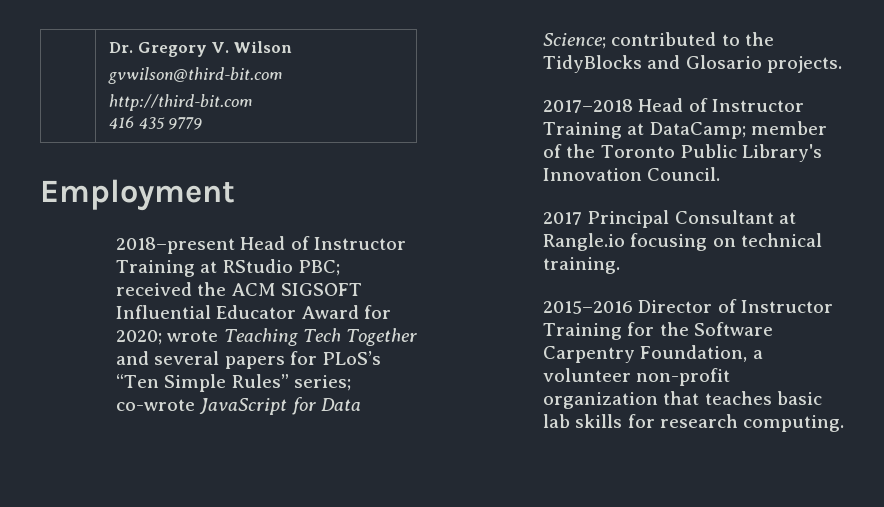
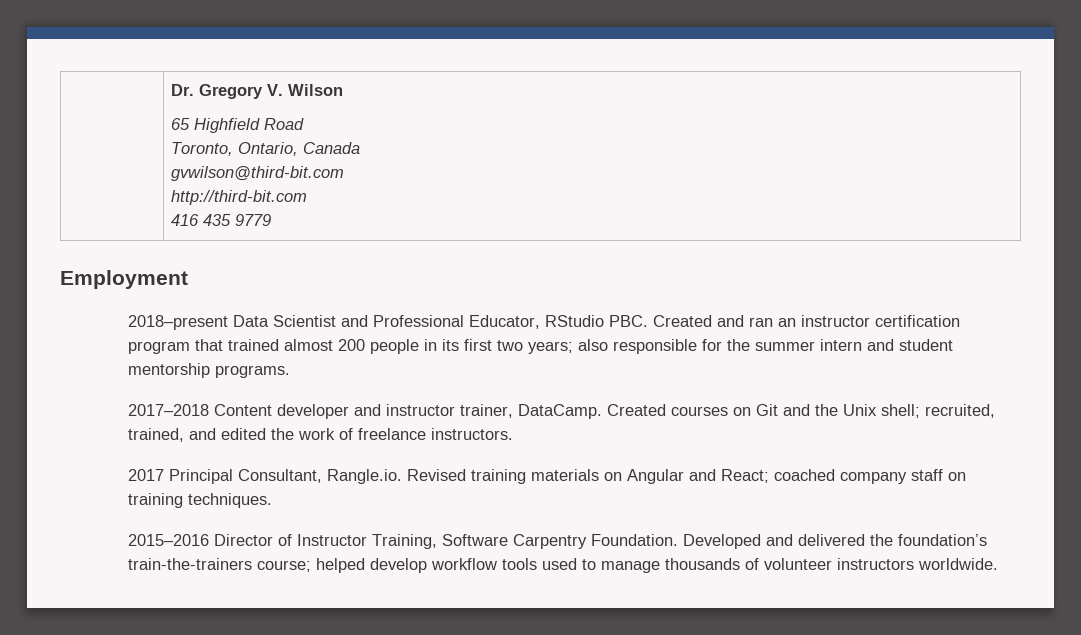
  | Dr. Gregory V. Wilson
+ 65 Highfield Road
+ Toronto, Ontario, Canada
- 2018–present Head of Instructor Training at RStudio PBC; received the ACM SIGSOFT Influential Educator Award for 2020; wrote Teaching Tech Together and several papers for PLoS’s “Ten Simple Rules” series; co-wrote JavaScript for Data Science; contributed to the TidyBlocks and Glosario projects.
- 2017–2018 Head of Instructor Training at DataCamp; member of the Toronto Public Library's Innovation Council.
- 2017 Principal Consultant at Rangle.io focusing on technical training.
- 2015–2016 Director of Instructor Training for the Software Carpentry Foundation, a volunteer non-profit organization that teaches basic lab skills for research computing.
+ 2018–present Data Scientist and Professional Educator, RStudio PBC. Created and ran an instructor certification program that trained almost 200 people in its first two years; also responsible for the summer intern and student mentorship programs.
+ 2017–2018 Content developer and instructor trainer, DataCamp. Created courses on Git and the Unix shell; recruited, trained, and edited the work of freelance instructors.
+ 2017 Principal Consultant, Rangle.io. Revised training materials on Angular and React; coached company staff on training techniques.
+ 2015–2016 Director of Instructor Training, Software Carpentry Foundation. Developed and delivered the foundation’s train-the-trainers course; helped develop workflow tools used to manage thousands of volunteer instructors worldwide.

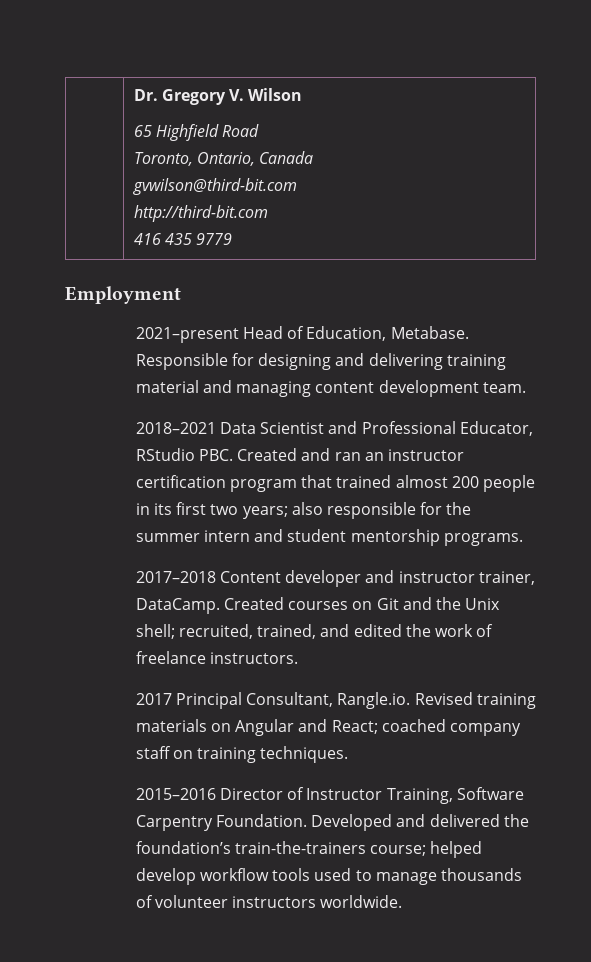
- 2018–present Data Scientist and Professional Educator, RStudio PBC. Created and ran an instructor certification program that trained almost 200 people in its first two years; also responsible for the summer intern and student mentorship programs.
+ 2021–present Head of Education, Metabase. Responsible for designing and delivering training material and managing content development team.
+ 2018–2021 Data Scientist and Professional Educator, RStudio PBC. Created and ran an instructor certification program that trained almost 200 people in its first two years; also responsible for the summer intern and student mentorship programs.

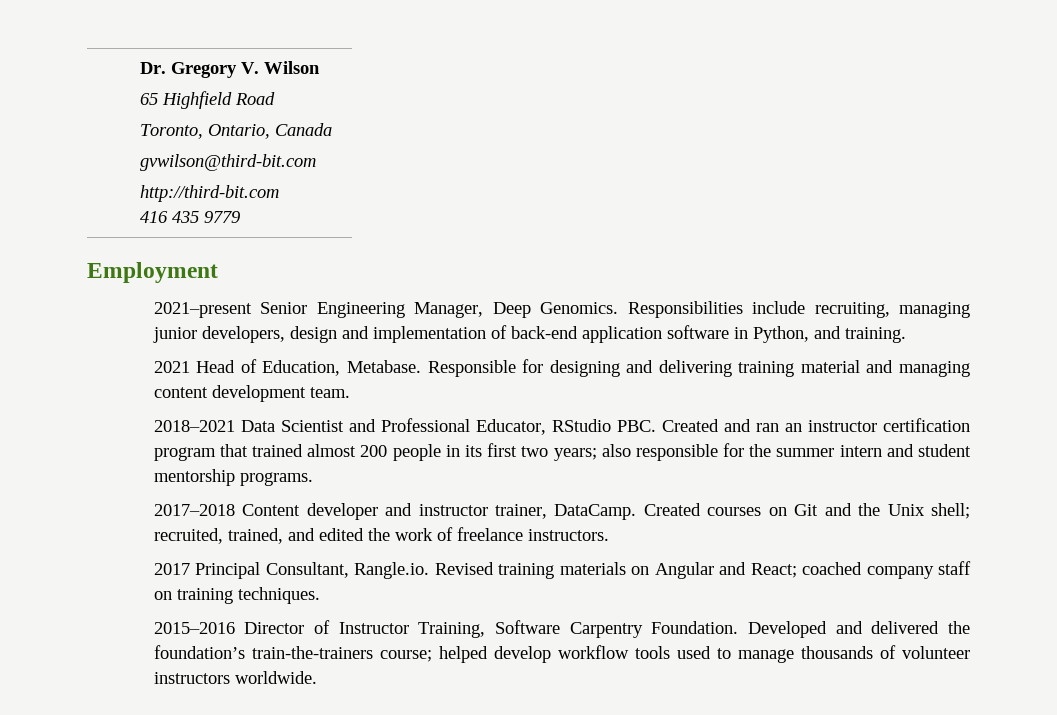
- 2021–present Head of Education, Metabase.
+ 2021–present Senior Engineering Manager, Deep Genomics. Responsibilities include recruiting, managing junior developers, design and implementation of back-end application software in Python, and training.
+ 2021 Head of Education, Metabase.

